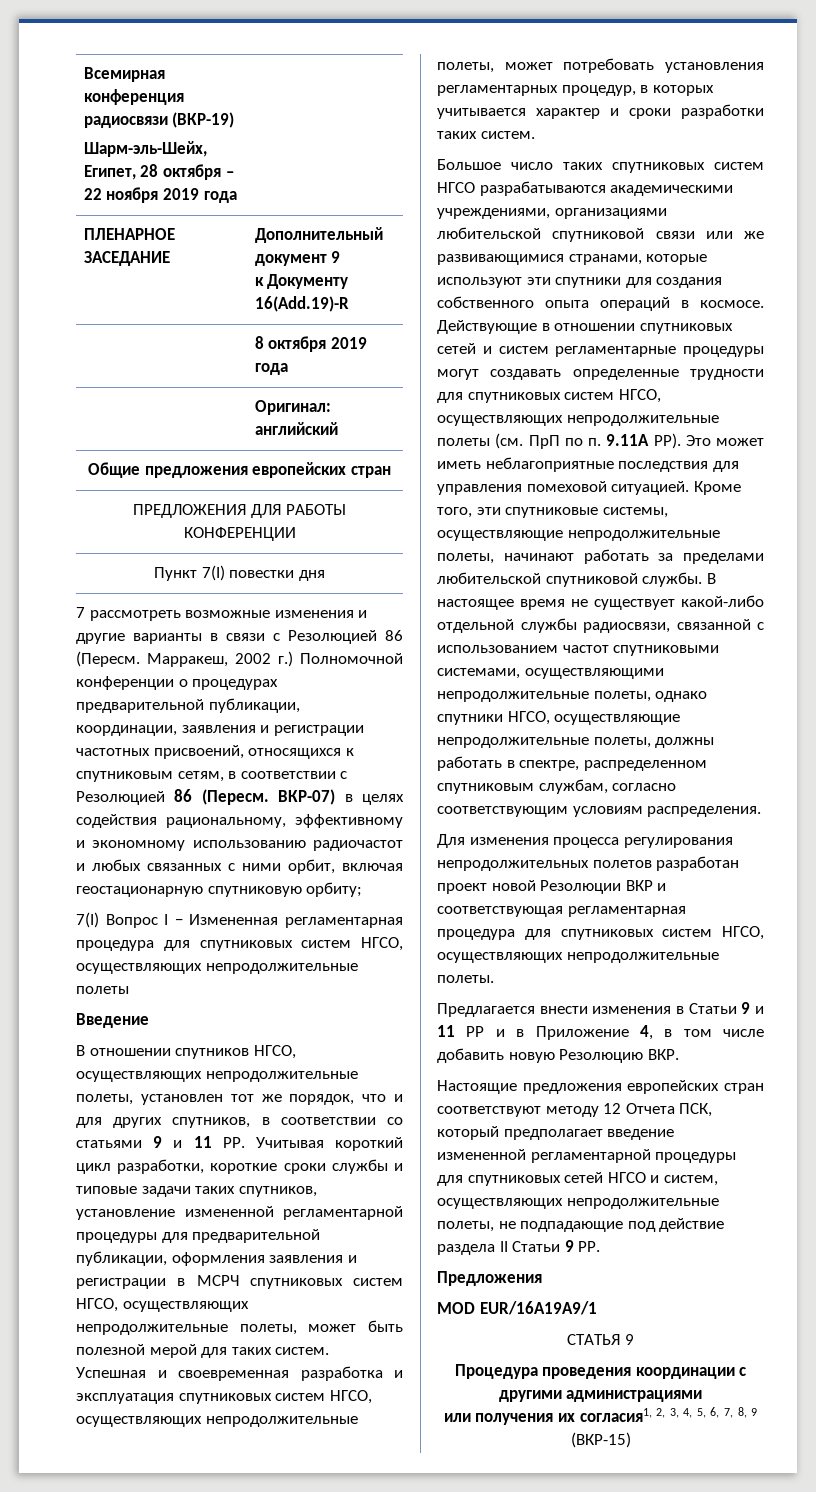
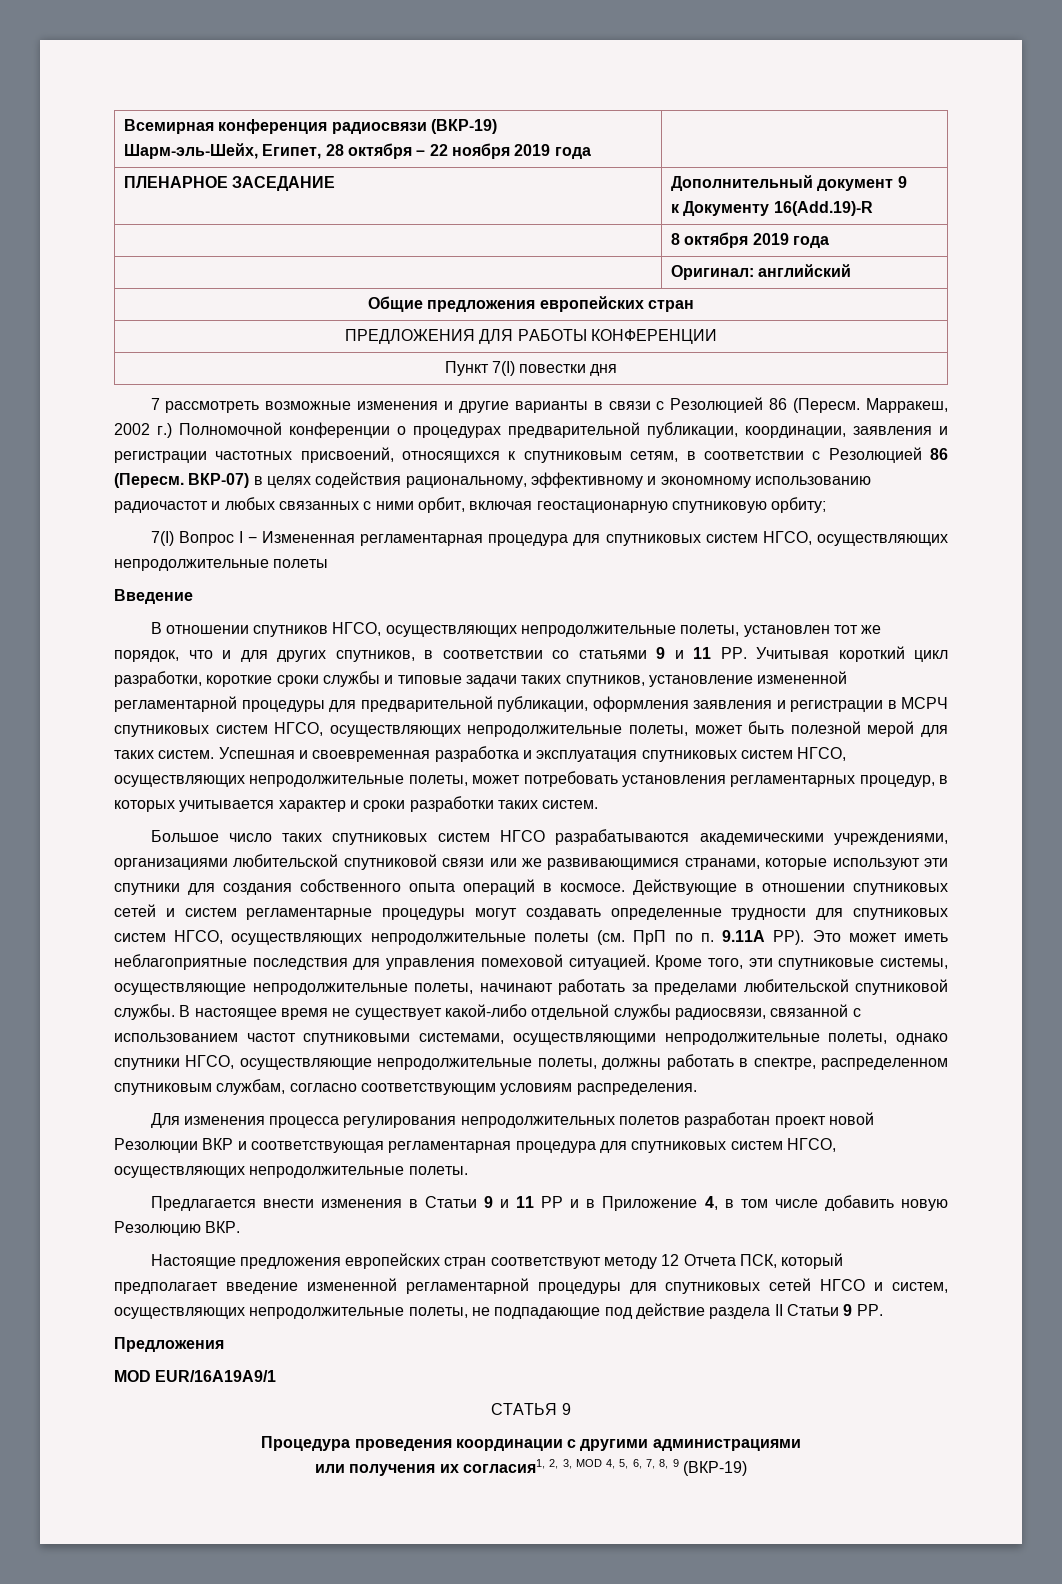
- или получения их согласия1, 2, 3, 4, 5, 6, 7, 8, 9 (ВКР-15)
+ или получения их согласия1, 2, 3, MOD 4, 5, 6, 7, 8, 9 (ВКР-19)

